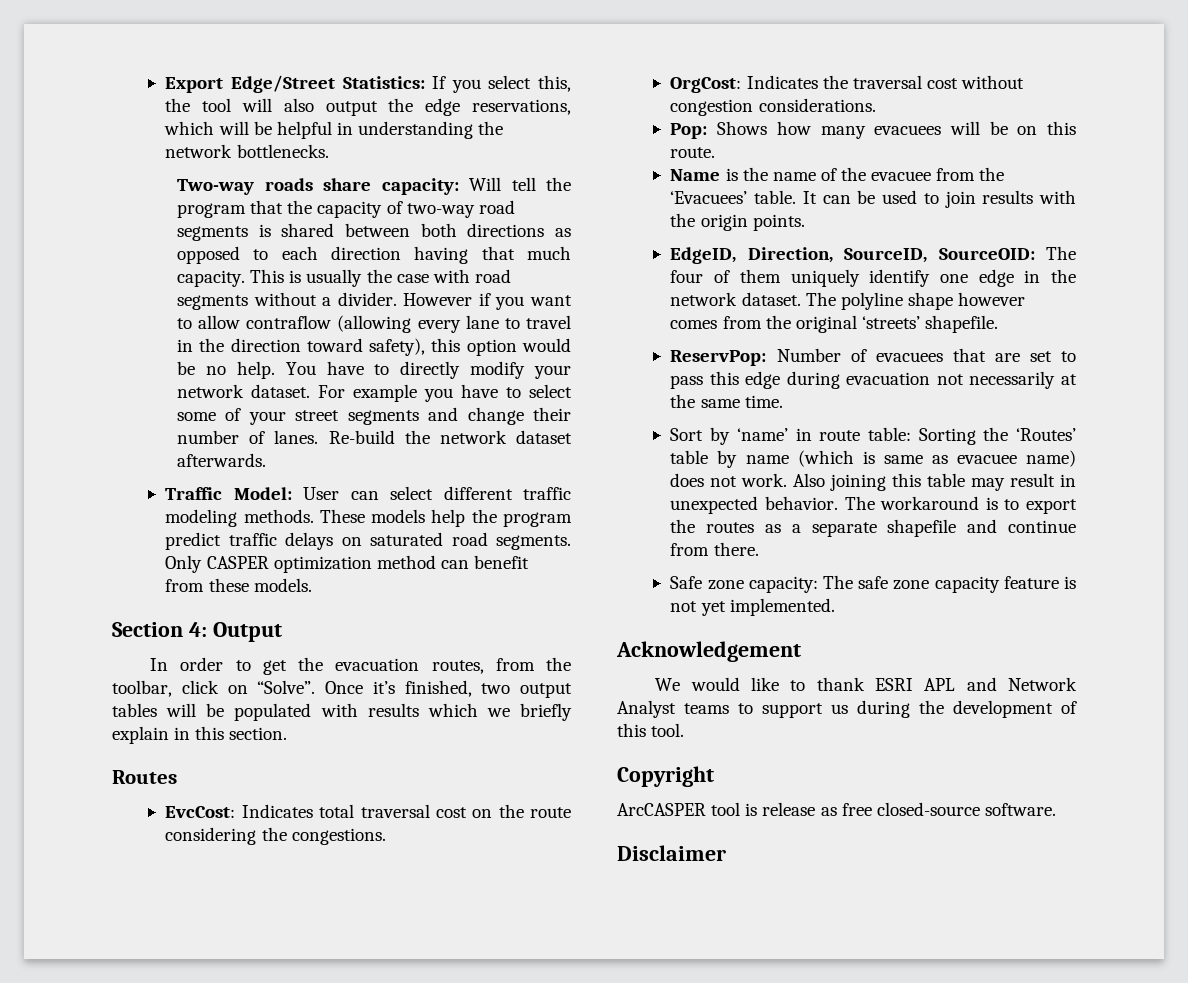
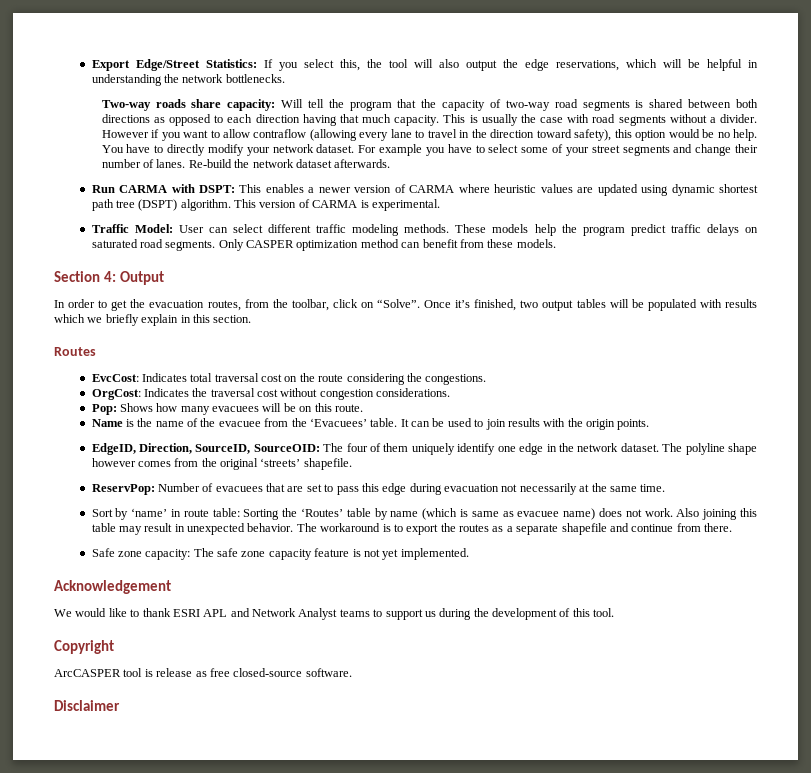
+ Run CARMA with DSPT: This enables a newer version of CARMA where heuristic values are updated using dynamic shortest path tree (DSPT) algorithm. This version of CARMA is experimental.

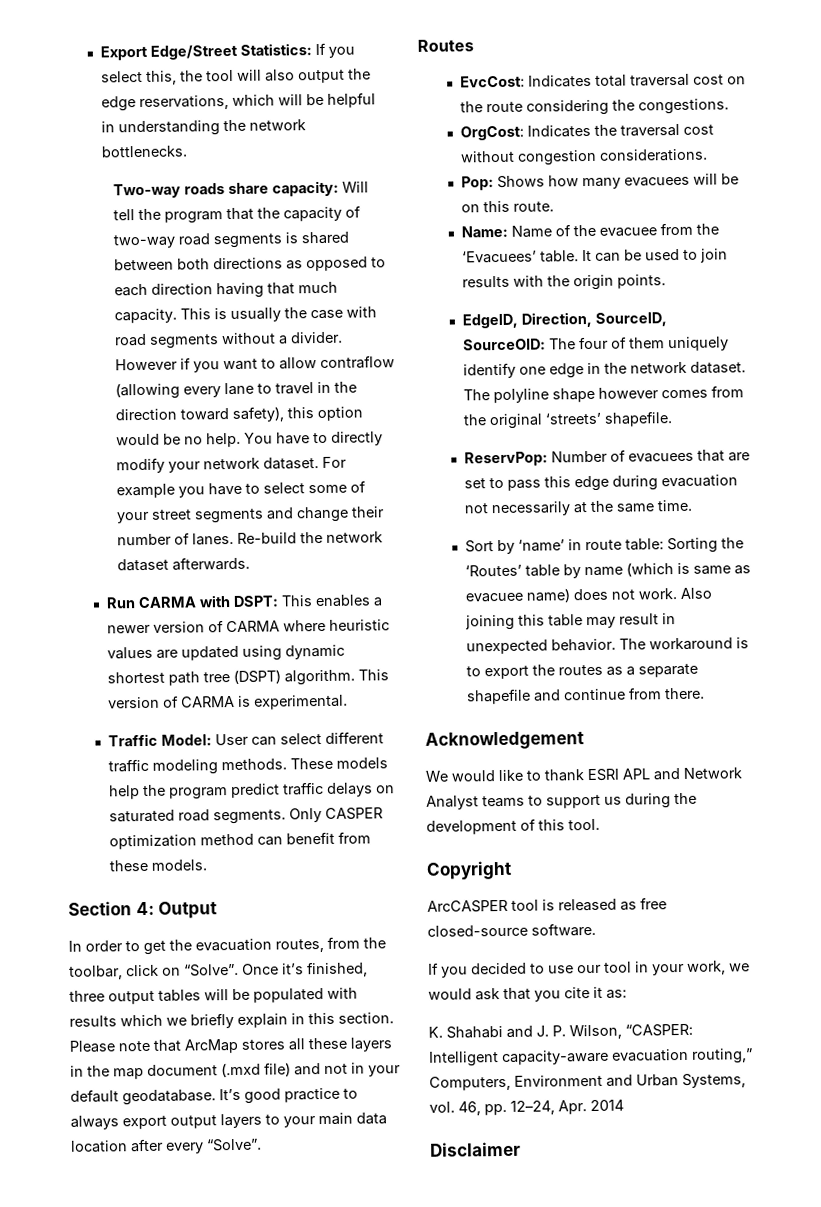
- Once it’s finished, two output tables will be populated with results which we briefly explain in this section.
+ Once it’s finished, three output tables will be populated with results which we briefly explain in this section. Please note that ArcMap stores all these layers in the map document (.mxd file) and not in your default geodatabase. It’s good practice to always export output layers to your main data location after every “Solve”.
- Name is the name of the evacuee from the ‘Evacuees’ table.
+ Name: Name of the evacuee from the ‘Evacuees’ table.
- Safe zone capacity: The safe zone capacity feature is not yet implemented.
- ArcCASPER tool is release as free closed-source software.
+ ArcCASPER tool is released as free closed-source software.
+ If you decided to use our tool in your work, we would ask that you cite it as:
+ K. Shahabi and J. P. Wilson, “CASPER: Intelligent capacity-aware evacuation routing,” Computers, Environment and Urban Systems, vol. 46, pp. 12–24, Apr. 2014

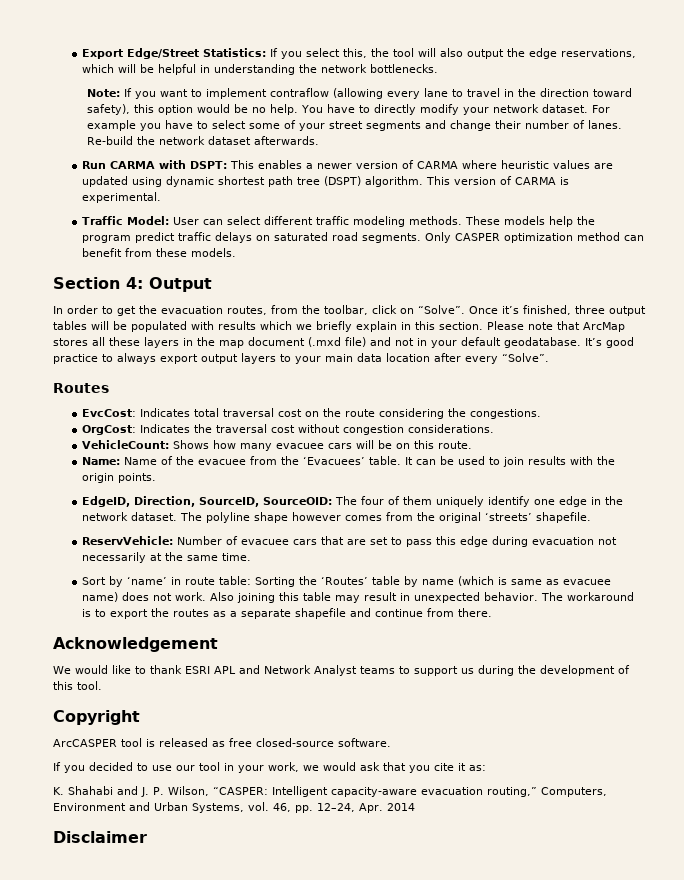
- Two-way roads share capacity: Will tell the program that the capacity of two-way road segments is shared between both directions as opposed to each direction having that much capacity. This is usually the case with road segments without a divider. However if you want to allow contraflow (allowing every lane to travel in the direction toward safety), this option would be no help.
+ Note: If you want to implement contraflow (allowing every lane to travel in the direction toward safety), this option would be no help.
- Pop: Shows how many evacuees will be on this route.
+ VehicleCount: Shows how many evacuee cars will be on this route.
- ReservPop: Number of evacuees that are set to pass this edge during evacuation not necessarily at the same time.
+ ReservVehicle: Number of evacuee cars that are set to pass this edge during evacuation not necessarily at the same time.

